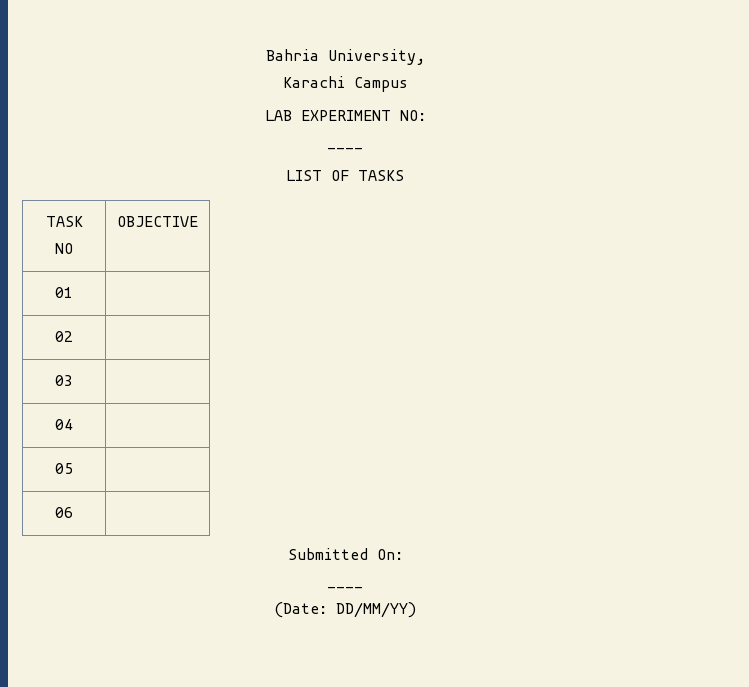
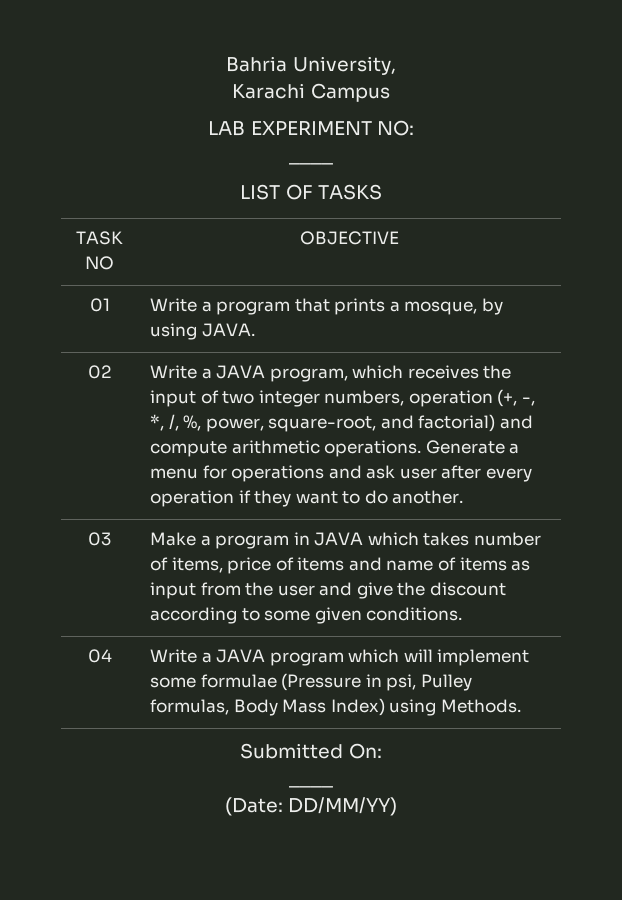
- 01 |
- 02 |
- 03 |
- 04 |
- 05 |
- 06 |
+ 01 | Write a program that prints a mosque, by using JAVA.
+ 02 | Write a JAVA program, which receives the input of two integer numbers, operation (+, -, *, /, %, power, square-root, and factorial) and compute arithmetic operations. Generate a menu for operations and ask user after every operation if they want to do another.
+ 03 | Make a program in JAVA which takes number of items, price of items and name of items as input from the user and give the discount according to some given conditions.
+ 04 | Write a JAVA program which will implement some formulae (Pressure in psi, Pulley formulas, Body Mass Index) using Methods.

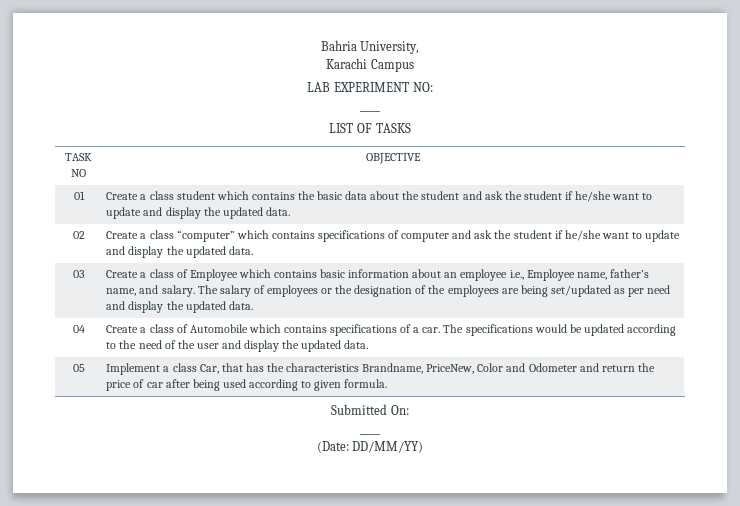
- 01 | Write a program that prints a mosque, by using JAVA.
- 02 | Write a JAVA program, which receives the input of two integer numbers, operation (+, -, *, /, %, power, square-root, and factorial) and compute arithmetic operations. Generate a menu for operations and ask user after every operation if they want to do another.
- 03 | Make a program in JAVA which takes number of items, price of items and name of items as input from the user and give the discount according to some given conditions.
- 04 | Write a JAVA program which will implement some formulae (Pressure in psi, Pulley formulas, Body Mass Index) using Methods.
+ 01 | Create a class student which contains the basic data about the student and ask the student if he/she want to update and display the updated data.
+ 02 | Create a class “computer” which contains specifications of computer and ask the student if he/she want to update and display the updated data.
+ 03 | Create a class of Employee which contains basic information about an employee i.e., Employee name, father’s name, and salary. The salary of employees or the designation of the employees are being set/updated as per need and display the updated data.
+ 04 | Create a class of Automobile which contains specifications of a car. The specifications would be updated according to the need of the user and display the updated data.
+ 05 | Implement a class Car, that has the characteristics Brandname, PriceNew, Color and Odometer and return the price of car after being used according to given formula.

